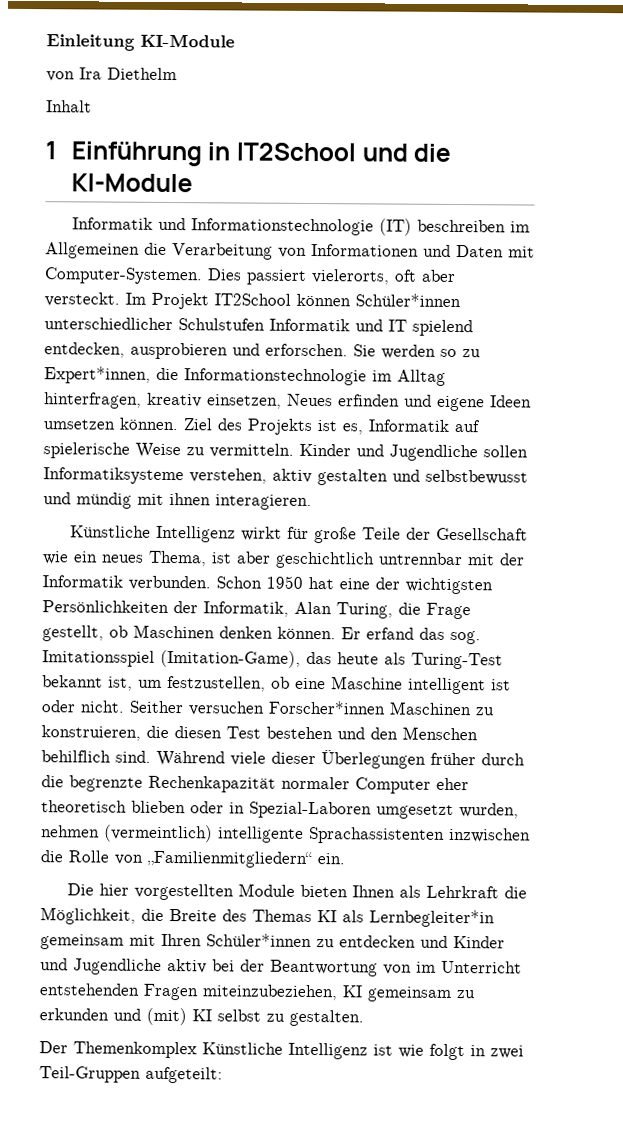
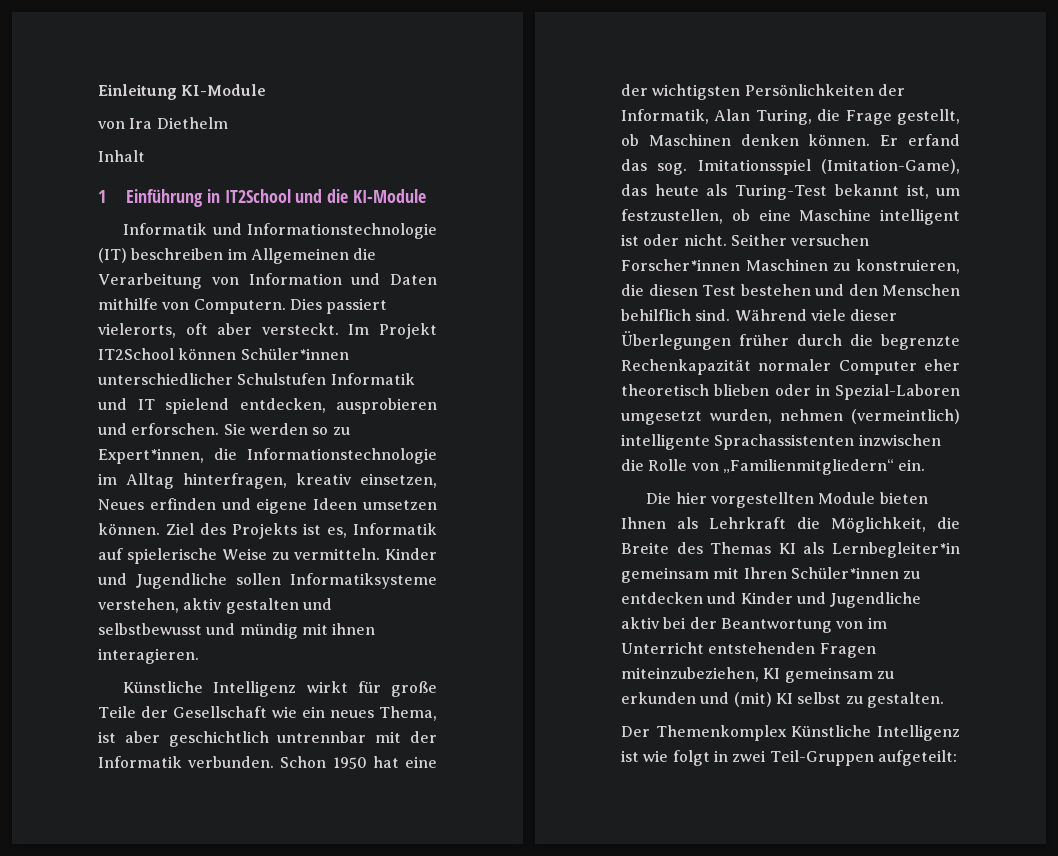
- Informatik und Informationstechnologie (IT) beschreiben im Allgemeinen die Verarbeitung von Informationen und Daten mit Computer-Systemen.
+ Informatik und Informationstechnologie (IT) beschreiben im Allgemeinen die Verarbeitung von Information und Daten mithilfe von Computern.

